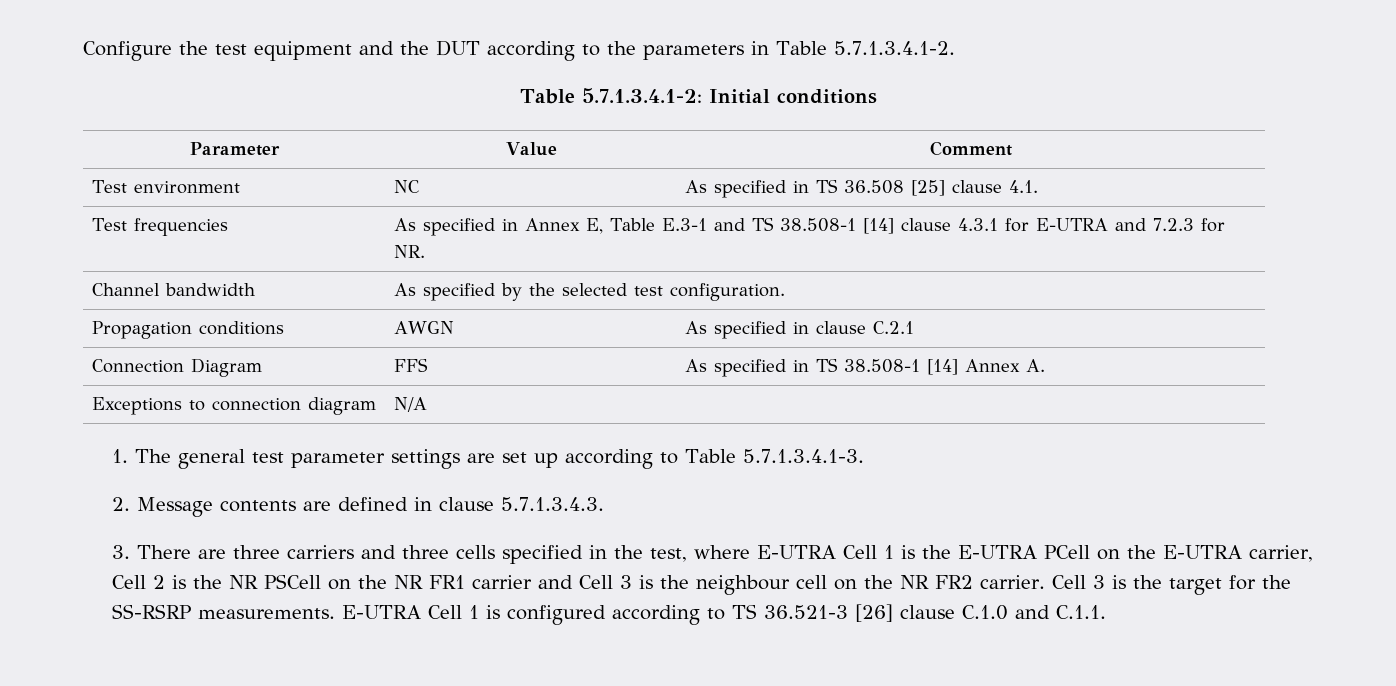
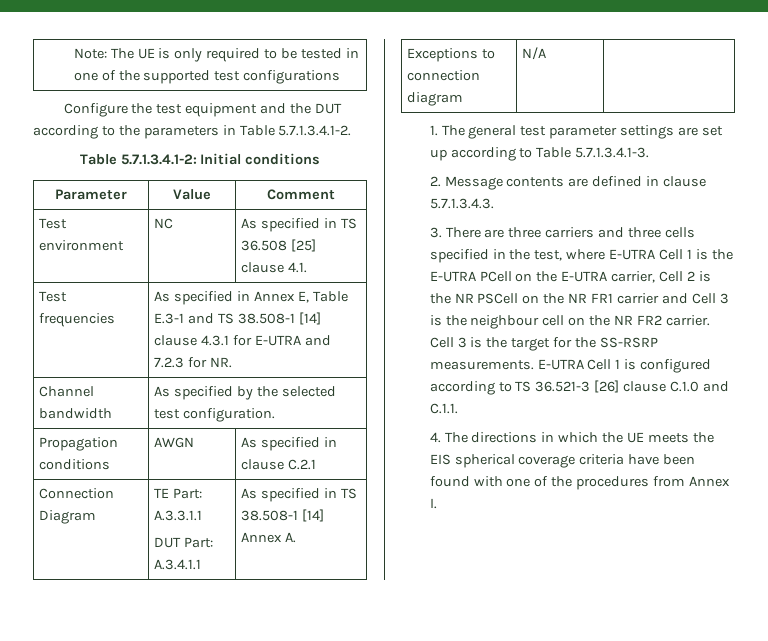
+ Note: The UE is only required to be tested in one of the supported test configurations
- Connection Diagram | FFS | As specified in TS 38.508-1 [14] Annex A.
+ Connection Diagram | TE Part: A.3.3.1.1
+ DUT Part: A.3.4.1.1 | As specified in TS 38.508-1 [14] Annex A.
+ 4. The directions in which the UE meets the EIS spherical coverage criteria have been found with one of the procedures from Annex I.

